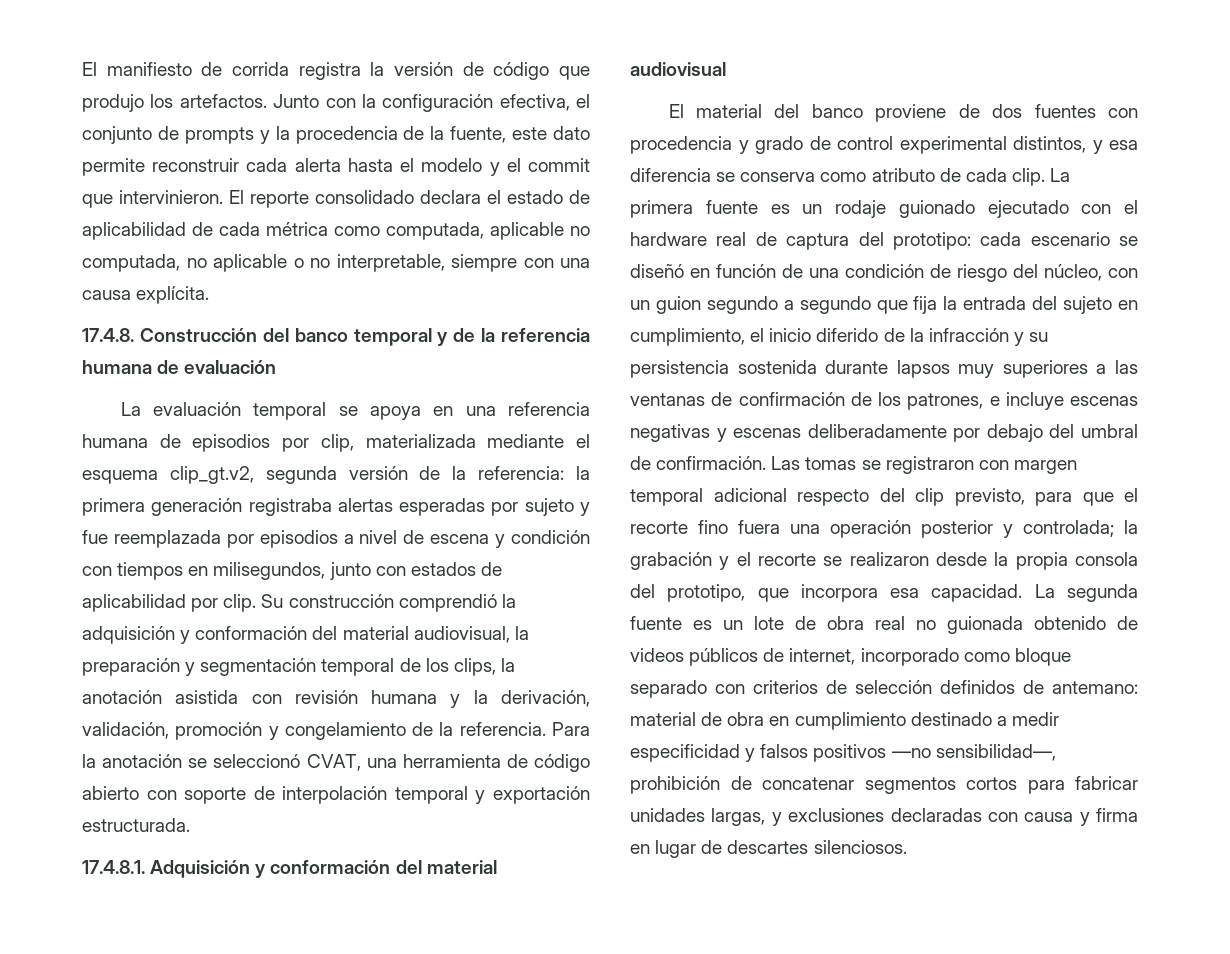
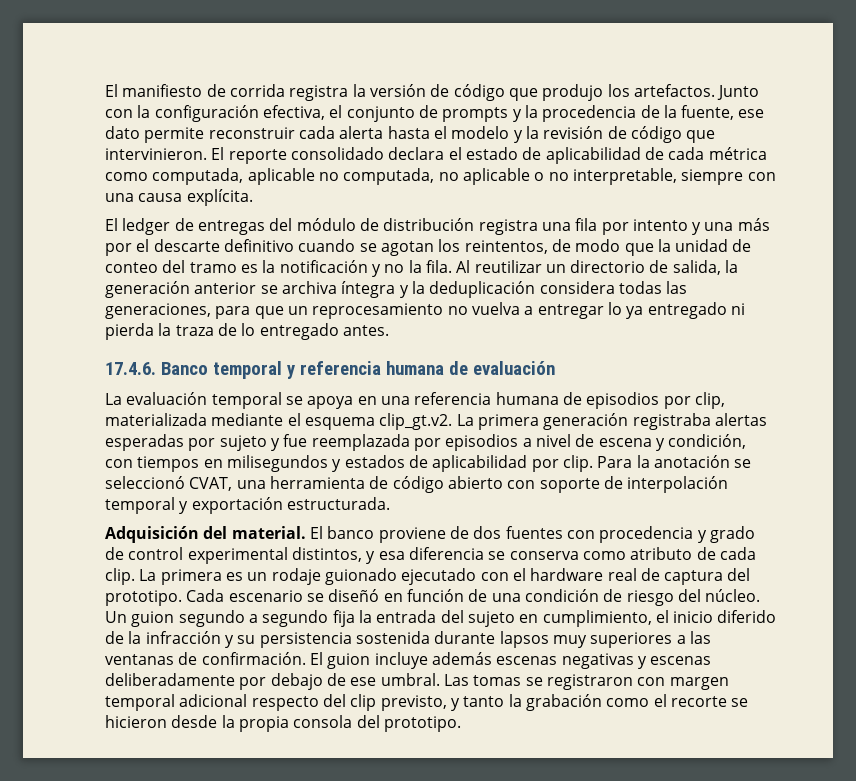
- Junto con la configuración efectiva, el conjunto de prompts y la procedencia de la fuente, este dato permite reconstruir cada alerta hasta el modelo y el commit que intervinieron.
+ Junto con la configuración efectiva, el conjunto de prompts y la procedencia de la fuente, ese dato permite reconstruir cada alerta hasta el modelo y la revisión de código que intervinieron.
- 17.4.8. Construcción del banco temporal y de la referencia humana de evaluación
+ El ledger de entregas del módulo de distribución registra una fila por intento y una más por el descarte definitivo cuando se agotan los reintentos, de modo que la unidad de conteo del tramo es la notificación y no la fila. Al reutilizar un directorio de salida, la generación anterior se archiva íntegra y la deduplicación considera todas las generaciones, para que un reprocesamiento no vuelva a entregar lo ya entregado ni pierda la traza de lo entregado antes.
+ 17.4.6. Banco temporal y referencia humana de evaluación
- La evaluación temporal se apoya en una referencia humana de episodios por clip, materializada mediante el esquema clip_gt.v2, segunda versión de la referencia: la primera generación registraba alertas esperadas por sujeto y fue reemplazada por episodios a nivel de escena y condición con tiempos en milisegundos, junto con estados de aplicabilidad por clip.
+ La evaluación temporal se apoya en una referencia humana de episodios por clip, materializada mediante el esquema clip_gt.v2. La primera generación registraba alertas esperadas por sujeto y fue reemplazada por episodios a nivel de escena y condición, con tiempos en milisegundos y estados de aplicabilidad por clip.
- Su construcción comprendió la adquisición y conformación del material audiovisual, la preparación y segmentación temporal de los clips, la anotación asistida con revisión humana y la derivación, validación, promoción y congelamiento de la referencia.
- 17.4.8.1. Adquisición y conformación del material audiovisual
- El material del banco proviene de dos fuentes con procedencia y grado de control experimental distintos, y esa diferencia se conserva como atributo de cada clip.
+ Adquisición del material. El banco proviene de dos fuentes con procedencia y grado de control experimental distintos, y esa diferencia se conserva como atributo de cada clip.
- La primera fuente es un rodaje guionado ejecutado con el hardware real de captura del prototipo: cada escenario se diseñó en función de una condición de riesgo del núcleo, con un guion segundo a segundo que fija la entrada del sujeto en cumplimiento, el inicio diferido de la infracción y su persistencia sostenida durante lapsos muy superiores a las ventanas de confirmación de los patrones, e incluye escenas negativas y escenas deliberadamente por debajo del umbral de confirmación.
+ La primera es un rodaje guionado ejecutado con el hardware real de captura del prototipo. Cada escenario se diseñó en función de una condición de riesgo del núcleo. Un guion segundo a segundo fija la entrada del sujeto en cumplimiento, el inicio diferido de la infracción y su persistencia sostenida durante lapsos muy superiores a las ventanas de confirmación. El guion incluye además escenas negativas y escenas deliberadamente por debajo de ese umbral.
- Las tomas se registraron con margen temporal adicional respecto del clip previsto, para que el recorte fino fuera una operación posterior y controlada; la grabación y el recorte se realizaron desde la propia consola del prototipo, que incorpora esa capacidad. La segunda fuente es un lote de obra real no guionada obtenido de videos públicos de internet, incorporado como bloque separado con criterios de selección definidos de antemano: material de obra en cumplimiento destinado a medir especificidad y falsos positivos —no sensibilidad—, prohibición de concatenar segmentos cortos para fabricar unidades largas, y exclusiones declaradas con causa y firma en lugar de descartes silenciosos.
+ Las tomas se registraron con margen temporal adicional respecto del clip previsto, y tanto la grabación como el recorte se hicieron desde la propia consola del prototipo.

